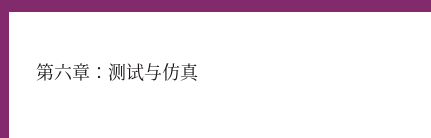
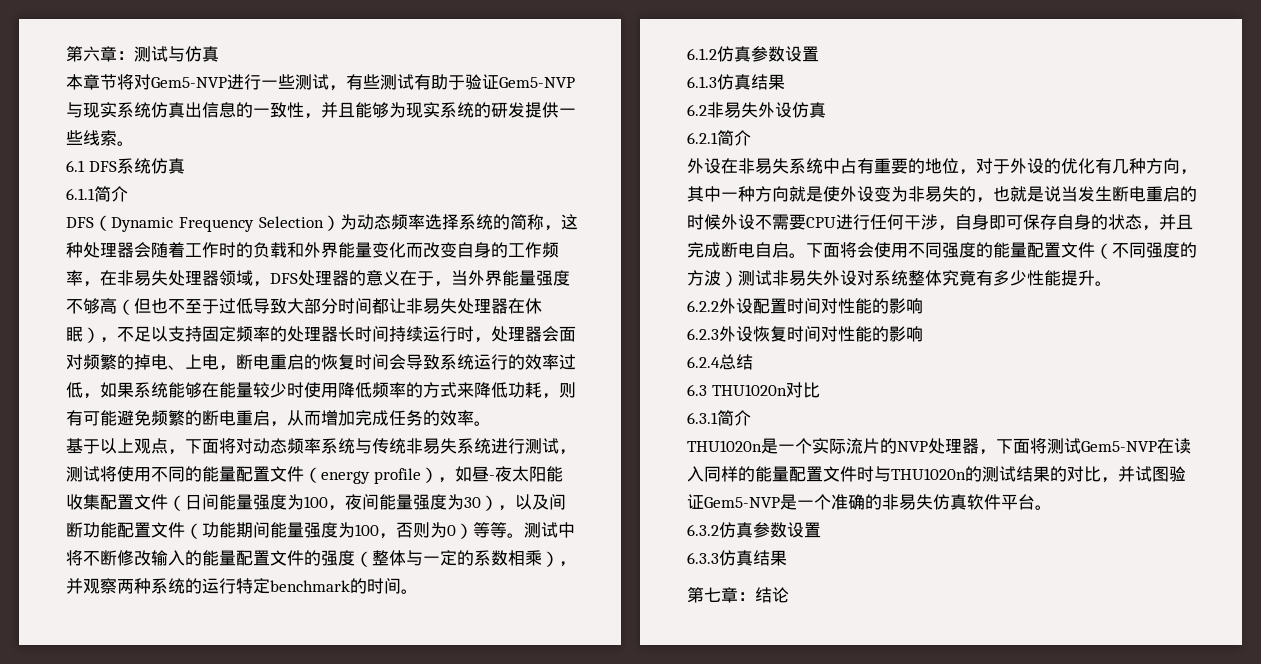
+ 本章节将对Gem5-NVP进行一些测试，有些测试有助于验证Gem5-NVP与现实系统仿真出信息的一致性，并且能够为现实系统的研发提供一些线索。
+ 6.1 DFS系统仿真
+ 6.1.1简介
+ DFS（Dynamic Frequency Selection）为动态频率选择系统的简称，这种处理器会随着工作时的负载和外界能量变化而改变自身的工作频率，在非易失处理器领域，DFS处理器的意义在于，当外界能量强度不够高（但也不至于过低导致大部分时间都让非易失处理器在休眠），不足以支持固定频率的处理器长时间持续运行时，处理器会面对频繁的掉电、上电，断电重启的恢复时间会导致系统运行的效率过低，如果系统能够在能量较少时使用降低频率的方式来降低功耗，则有可能避免频繁的断电重启，从而增加完成任务的效率。
+ 基于以上观点，下面将对动态频率系统与传统非易失系统进行测试，测试将使用不同的能量配置文件（energy profile），如昼-夜太阳能收集配置文件（日间能量强度为100，夜间能量强度为30），以及间断功能配置文件（功能期间能量强度为100，否则为0）等等。测试中将不断修改输入的能量配置文件的强度（整体与一定的系数相乘），并观察两种系统的运行特定benchmark的时间。
+ 6.1.2仿真参数设置
+ 6.1.3仿真结果
+ 6.2非易失外设仿真
+ 6.2.1简介
+ 外设在非易失系统中占有重要的地位，对于外设的优化有几种方向，其中一种方向就是使外设变为非易失的，也就是说当发生断电重启的时候外设不需要CPU进行任何干涉，自身即可保存自身的状态，并且完成断电自启。下面将会使用不同强度的能量配置文件（不同强度的方波）测试非易失外设对系统整体究竟有多少性能提升。
+ 6.2.2外设配置时间对性能的影响
+ 6.2.3外设恢复时间对性能的影响
+ 6.2.4总结
+ 6.3 THU1020n对比
+ 6.3.1简介
+ THU1020n是一个实际流片的NVP处理器，下面将测试Gem5-NVP在读入同样的能量配置文件时与THU1020n的测试结果的对比，并试图验证Gem5-NVP是一个准确的非易失仿真软件平台。
+ 6.3.2仿真参数设置
+ 6.3.3仿真结果
+ 第七章：结论

